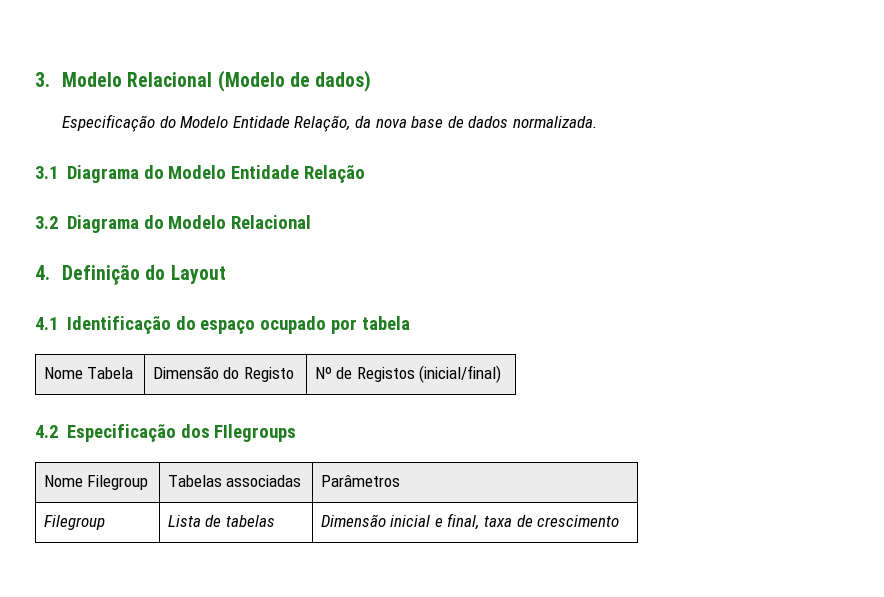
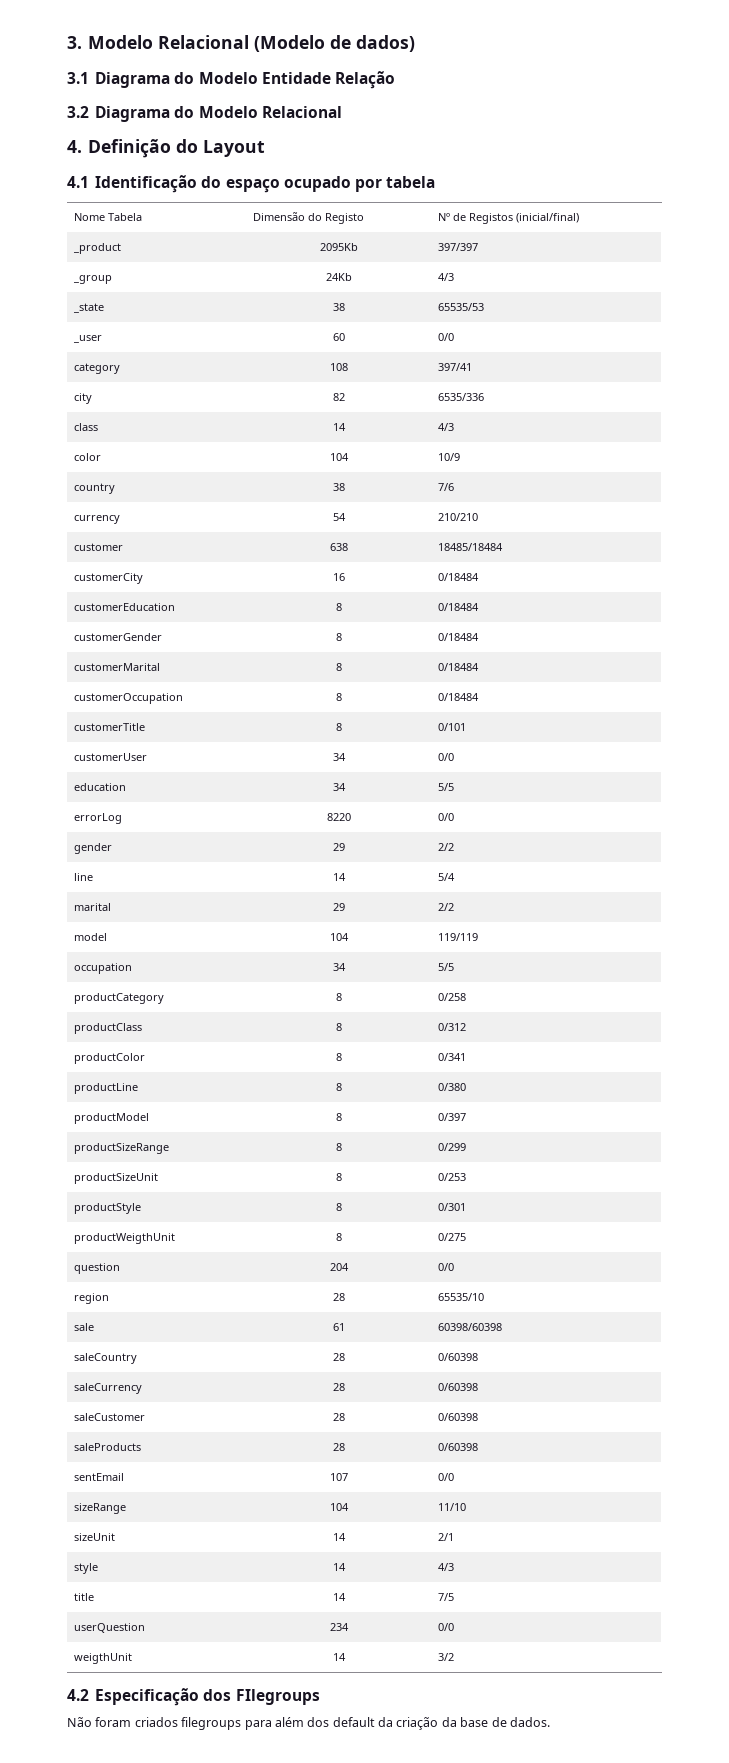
- Especificação do Modelo Entidade Relação, da nova base de dados normalizada.
+ _product | 2095Kb | 397/397
+ _group | 24Kb | 4/3
+ _state | 38 | 65535/53
+ _user | 60 | 0/0
+ category | 108 | 397/41
+ city | 82 | 6535/336
+ class | 14 | 4/3
+ color | 104 | 10/9
+ country | 38 | 7/6
+ currency | 54 | 210/210
+ customer | 638 | 18485/18484
+ customerCity | 16 | 0/18484
+ customerEducation | 8 | 0/18484
+ customerGender | 8 | 0/18484
+ customerMarital | 8 | 0/18484
+ customerOccupation | 8 | 0/18484
+ customerTitle | 8 | 0/101
+ customerUser | 34 | 0/0
+ education | 34 | 5/5
+ errorLog | 8220 | 0/0
+ gender | 29 | 2/2
+ line | 14 | 5/4
+ marital | 29 | 2/2
+ model | 104 | 119/119
+ occupation | 34 | 5/5
+ productCategory | 8 | 0/258
+ productClass | 8 | 0/312
+ productColor | 8 | 0/341
+ productLine | 8 | 0/380
+ productModel | 8 | 0/397
+ productSizeRange | 8 | 0/299
+ productSizeUnit | 8 | 0/253
+ productStyle | 8 | 0/301
+ productWeigthUnit | 8 | 0/275
+ question | 204 | 0/0
+ region | 28 | 65535/10
+ sale | 61 | 60398/60398
+ saleCountry | 28 | 0/60398
+ saleCurrency | 28 | 0/60398
+ saleCustomer | 28 | 0/60398
+ saleProducts | 28 | 0/60398
+ sentEmail | 107 | 0/0
+ sizeRange | 104 | 11/10
+ sizeUnit | 14 | 2/1
+ style | 14 | 4/3
+ title | 14 | 7/5
+ userQuestion | 234 | 0/0
+ weigthUnit | 14 | 3/2
  4.2 Especificação dos FIlegroups
- Nome Filegroup | Tabelas associadas | Parâmetros
- Filegroup | Lista de tabelas | Dimensão inicial e final, taxa de crescimento
+ Não foram criados filegroups para além dos default da criação da base de dados.

